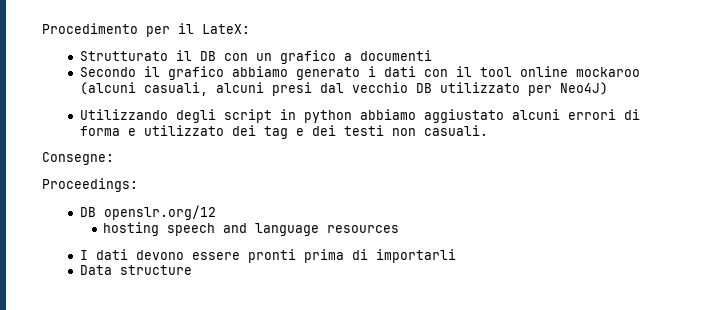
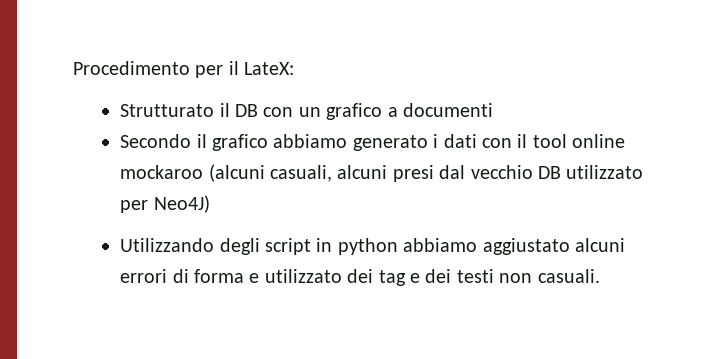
- Consegne:
- Proceedings:
- DB openslr.org/12
- hosting speech and language resources
- I dati devono essere pronti prima di importarli
- Data structure

